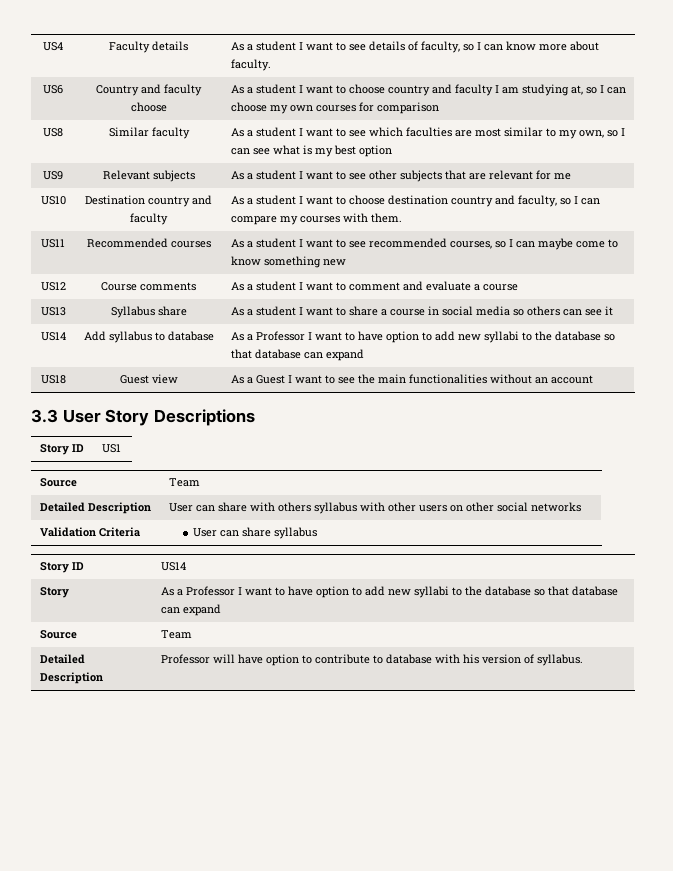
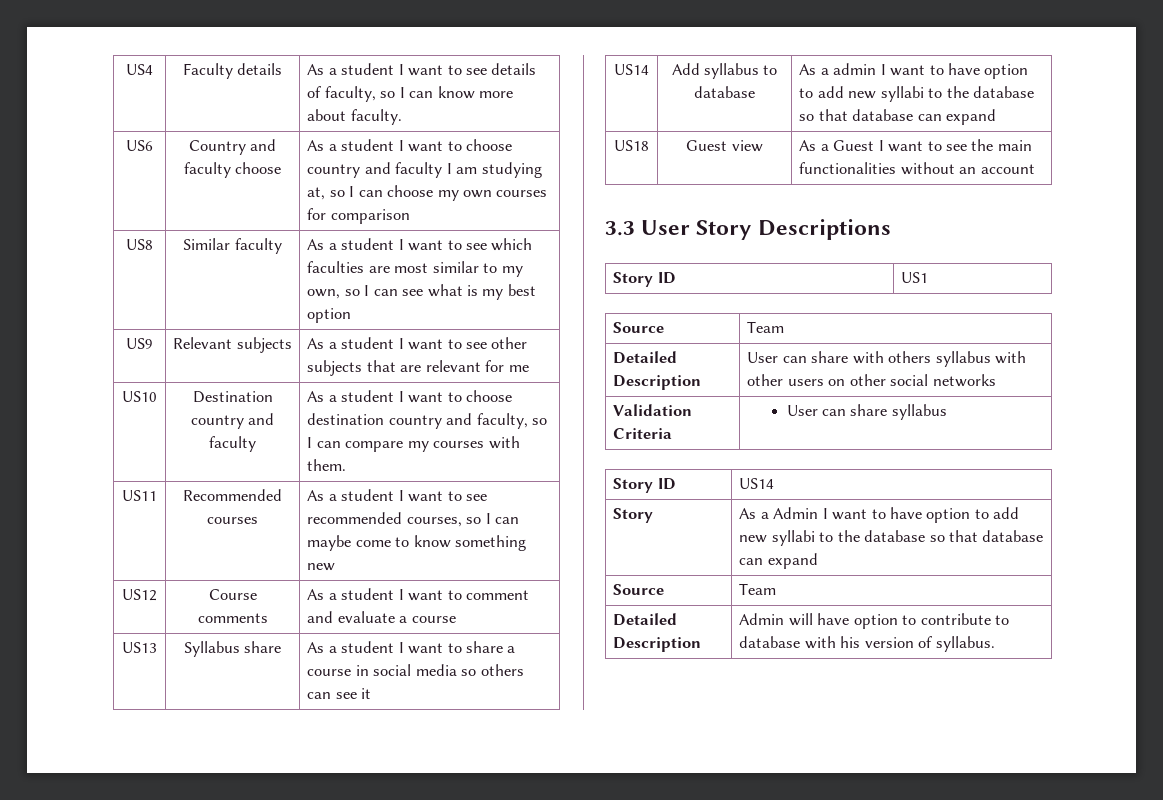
- US14 | Add syllabus to database | As a Professor I want to have option to add new syllabi to the database so that database can expand
+ US14 | Add syllabus to database | As a admin I want to have option to add new syllabi to the database so that database can expand
- Story | As a Professor I want to have option to add new syllabi to the database so that database can expand
+ Story | As a Admin I want to have option to add new syllabi to the database so that database can expand
- Detailed Description | Professor will have option to contribute to database with his version of syllabus.
+ Detailed Description | Admin will have option to contribute to database with his version of syllabus.

